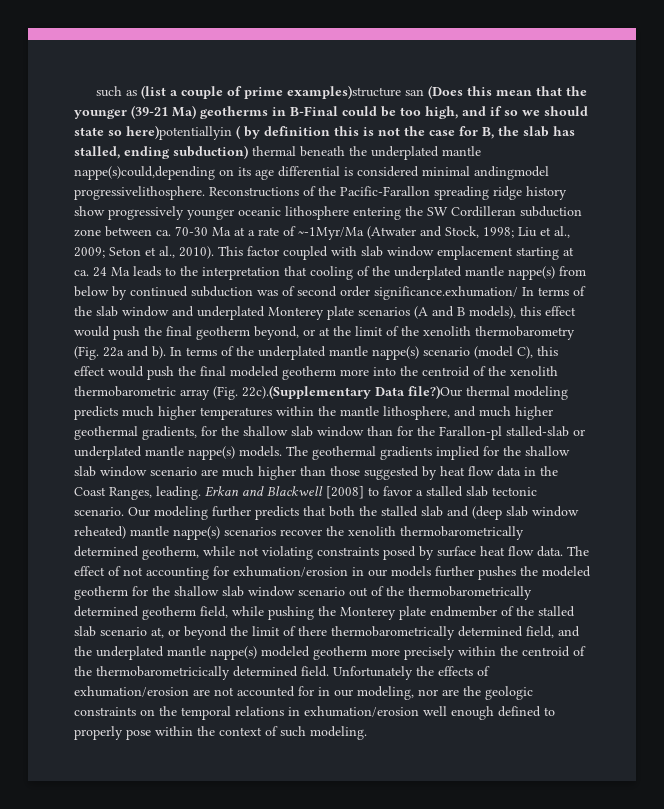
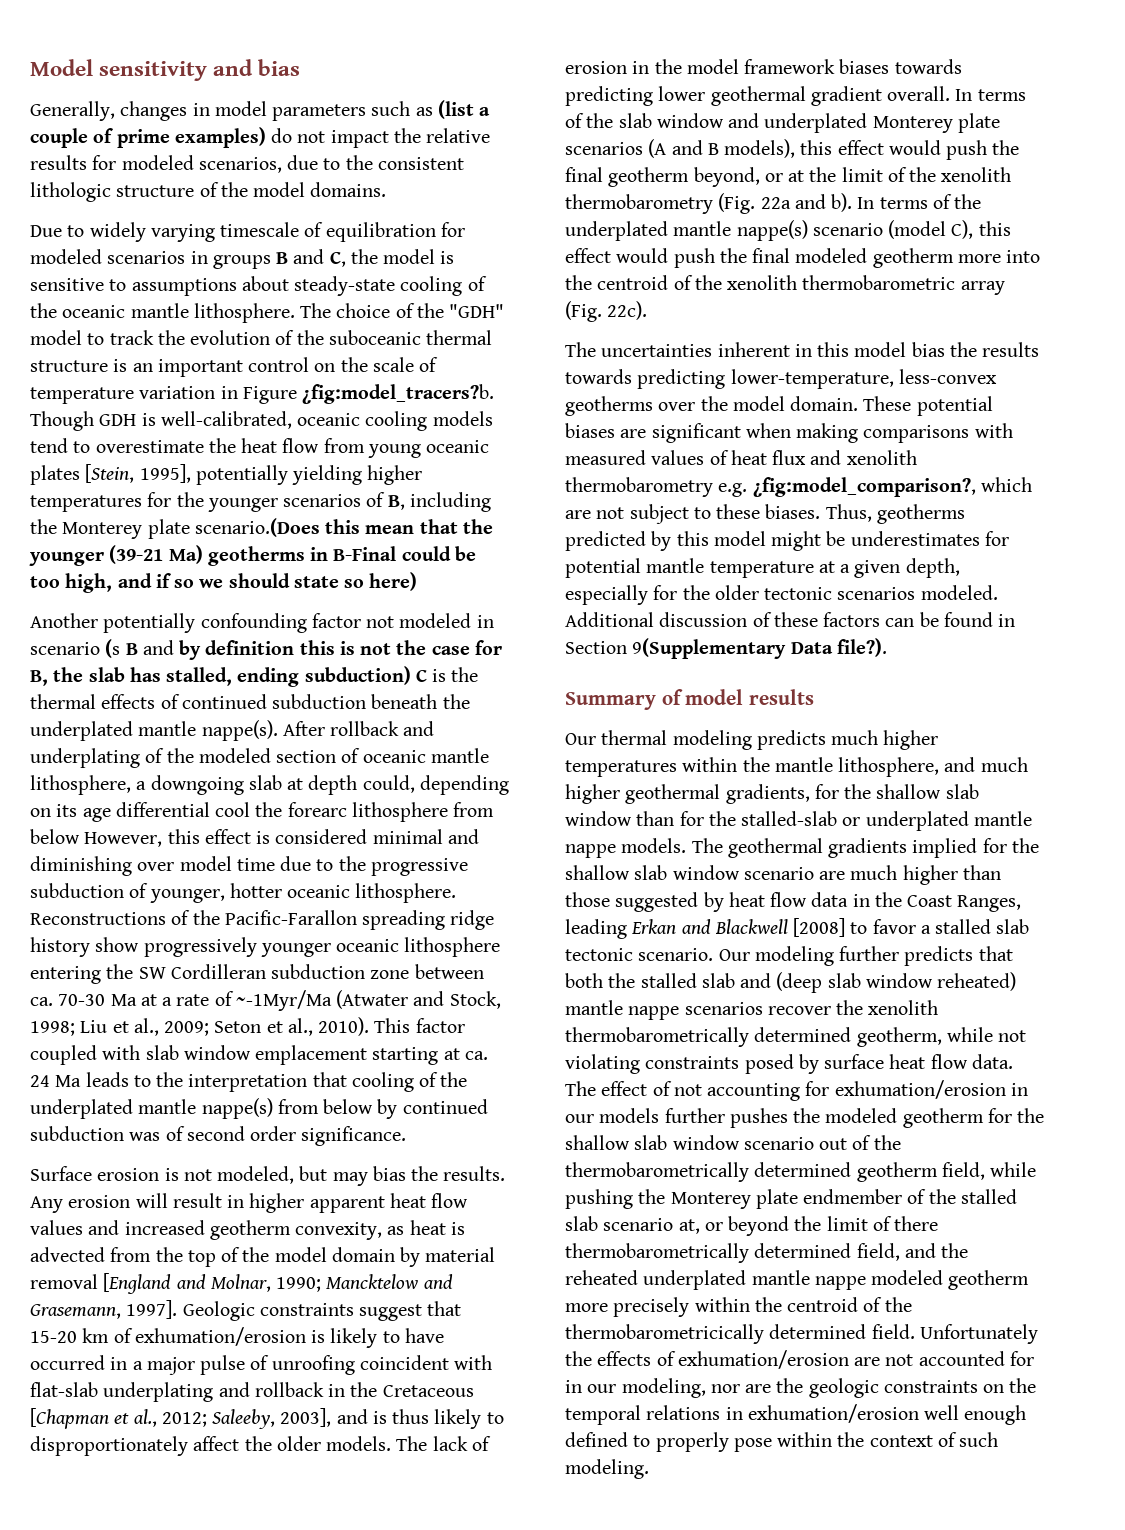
- such as (list a couple of prime examples)structure san (Does this mean that the younger (39-21 Ma) geotherms in B-Final could be too high, and if so we should state so here)potentiallyin ( by definition this is not the case for B, the slab has stalled, ending subduction) thermal beneath the underplated mantle nappe(s)could,depending on its age differential is considered minimal andingmodel progressivelithosphere.
+ Model sensitivity and bias
+ Generally, changes in model parameters such as (list a couple of prime examples) do not impact the relative results for modeled scenarios, due to the consistent lithologic structure of the model domains.
+ Due to widely varying timescale of equilibration for modeled scenarios in groups B and C, the model is sensitive to assumptions about steady-state cooling of the oceanic mantle lithosphere. The choice of the "GDH" model to track the evolution of the suboceanic thermal structure is an important control on the scale of temperature variation in Figure ¿fig:model_tracers?b. Though GDH is well-calibrated, oceanic cooling models tend to overestimate the heat flow from young oceanic plates [Stein, 1995], potentially yielding higher temperatures for the younger scenarios of B, including the Monterey plate scenario.(Does this mean that the younger (39-21 Ma) geotherms in B-Final could be too high, and if so we should state so here)
+ Another potentially confounding factor not modeled in scenario (s B and by definition this is not the case for B, the slab has stalled, ending subduction) C is the thermal effects of continued subduction beneath the underplated mantle nappe(s). After rollback and underplating of the modeled section of oceanic mantle lithosphere, a downgoing slab at depth could, depending on its age differential cool the forearc lithosphere from below However, this effect is considered minimal and diminishing over model time due to the progressive subduction of younger, hotter oceanic lithosphere.
- This factor coupled with slab window emplacement starting at ca. 24 Ma leads to the interpretation that cooling of the underplated mantle nappe(s) from below by continued subduction was of second order significance.exhumation/ In terms of the slab window and underplated Monterey plate scenarios (A and B models), this effect would push the final geotherm beyond, or at the limit of the xenolith thermobarometry (Fig. 22a and b).
+ This factor coupled with slab window emplacement starting at ca. 24 Ma leads to the interpretation that cooling of the underplated mantle nappe(s) from below by continued subduction was of second order significance.
+ Surface erosion is not modeled, but may bias the results. Any erosion will result in higher apparent heat flow values and increased geotherm convexity, as heat is advected from the top of the model domain by material removal [England and Molnar, 1990; Mancktelow and Grasemann, 1997]. Geologic constraints suggest that 15-20 km of exhumation/erosion is likely to have occurred in a major pulse of unroofing coincident with flat-slab underplating and rollback in the Cretaceous [Chapman et al., 2012; Saleeby, 2003], and is thus likely to disproportionately affect the older models. The lack of erosion in the model framework biases towards predicting lower geothermal gradient overall. In terms of the slab window and underplated Monterey plate scenarios (A and B models), this effect would push the final geotherm beyond, or at the limit of the xenolith thermobarometry (Fig. 22a and b).
- In terms of the underplated mantle nappe(s) scenario (model C), this effect would push the final modeled geotherm more into the centroid of the xenolith thermobarometric array (Fig. 22c).(Supplementary Data file?)Our thermal modeling predicts much higher temperatures within the mantle lithosphere, and much higher geothermal gradients, for the shallow slab window than for the Farallon-pl stalled-slab or underplated mantle nappe(s) models.
+ In terms of the underplated mantle nappe(s) scenario (model C), this effect would push the final modeled geotherm more into the centroid of the xenolith thermobarometric array (Fig. 22c).
+ The uncertainties inherent in this model bias the results towards predicting lower-temperature, less-convex geotherms over the model domain. These potential biases are significant when making comparisons with measured values of heat flux and xenolith thermobarometry e.g. ¿fig:model_comparison?, which are not subject to these biases. Thus, geotherms predicted by this model might be underestimates for potential mantle temperature at a given depth, especially for the older tectonic scenarios modeled. Additional discussion of these factors can be found in Section 9(Supplementary Data file?).
+ Summary of model results
+ Our thermal modeling predicts much higher temperatures within the mantle lithosphere, and much higher geothermal gradients, for the shallow slab window than for the stalled-slab or underplated mantle nappe models.
- The geothermal gradients implied for the shallow slab window scenario are much higher than those suggested by heat flow data in the Coast Ranges, leading. Erkan and Blackwell [2008] to favor a stalled slab tectonic scenario.
+ The geothermal gradients implied for the shallow slab window scenario are much higher than those suggested by heat flow data in the Coast Ranges, leading Erkan and Blackwell [2008] to favor a stalled slab tectonic scenario.
- Our modeling further predicts that both the stalled slab and (deep slab window reheated) mantle nappe(s) scenarios recover the xenolith thermobarometrically determined geotherm, while not violating constraints posed by surface heat flow data.
+ Our modeling further predicts that both the stalled slab and (deep slab window reheated) mantle nappe scenarios recover the xenolith thermobarometrically determined geotherm, while not violating constraints posed by surface heat flow data.
- The effect of not accounting for exhumation/erosion in our models further pushes the modeled geotherm for the shallow slab window scenario out of the thermobarometrically determined geotherm field, while pushing the Monterey plate endmember of the stalled slab scenario at, or beyond the limit of there thermobarometrically determined field, and the underplated mantle nappe(s) modeled geotherm more precisely within the centroid of the thermobarometricically determined field.
+ The effect of not accounting for exhumation/erosion in our models further pushes the modeled geotherm for the shallow slab window scenario out of the thermobarometrically determined geotherm field, while pushing the Monterey plate endmember of the stalled slab scenario at, or beyond the limit of there thermobarometrically determined field, and the reheated underplated mantle nappe modeled geotherm more precisely within the centroid of the thermobarometricically determined field.

